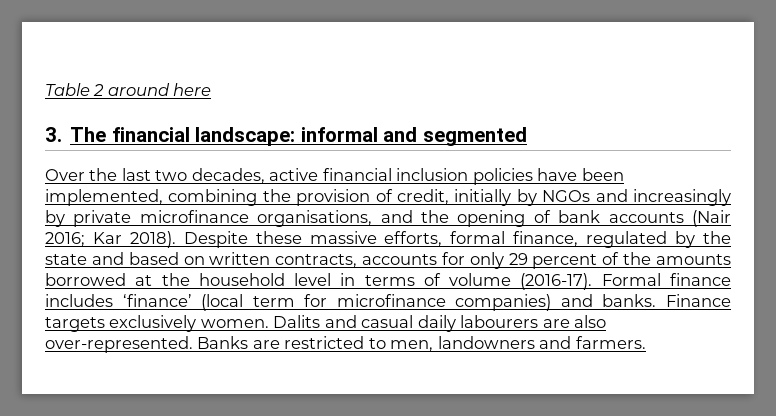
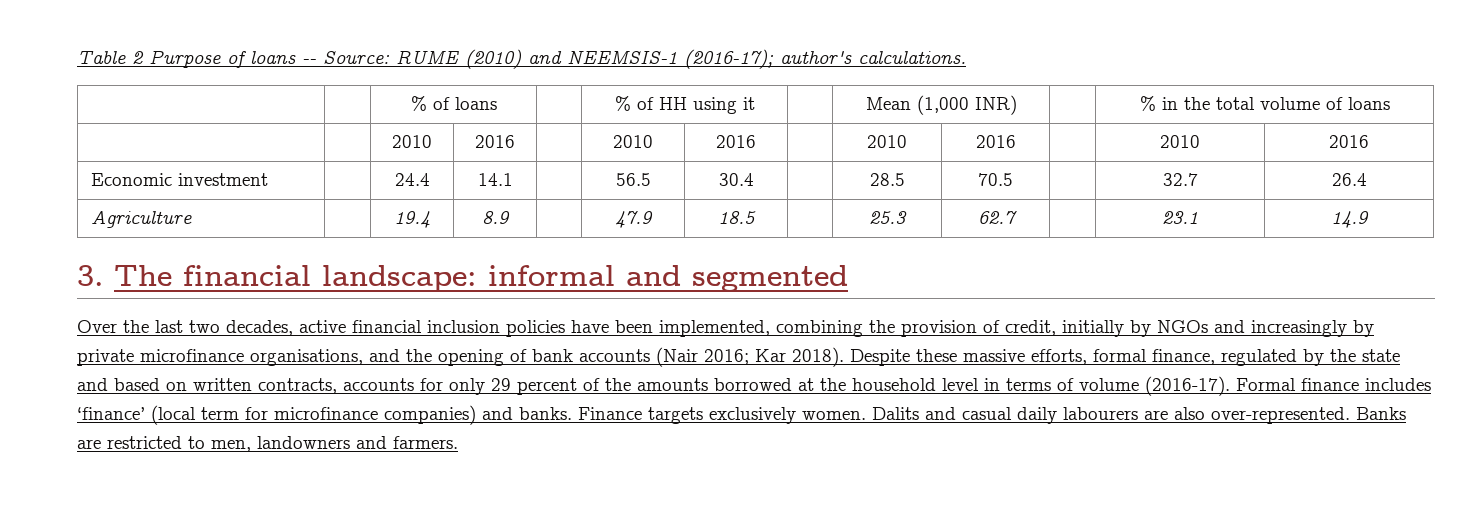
- Table 2 around here
+ Table 2 Purpose of loans -- Source: RUME (2010) and NEEMSIS-1 (2016-17); author's calculations.
+ | | % of loans | | % of HH using it | | Mean (1,000 INR) | | % in the total volume of loans
+ | | 2010 | 2016 | | 2010 | 2016 | | 2010 | 2016 | | 2010 | 2016
+ Economic investment | | 24.4 | 14.1 | | 56.5 | 30.4 | | 28.5 | 70.5 | | 32.7 | 26.4
+ Agriculture | | 19.4 | 8.9 | | 47.9 | 18.5 | | 25.3 | 62.7 | | 23.1 | 14.9

